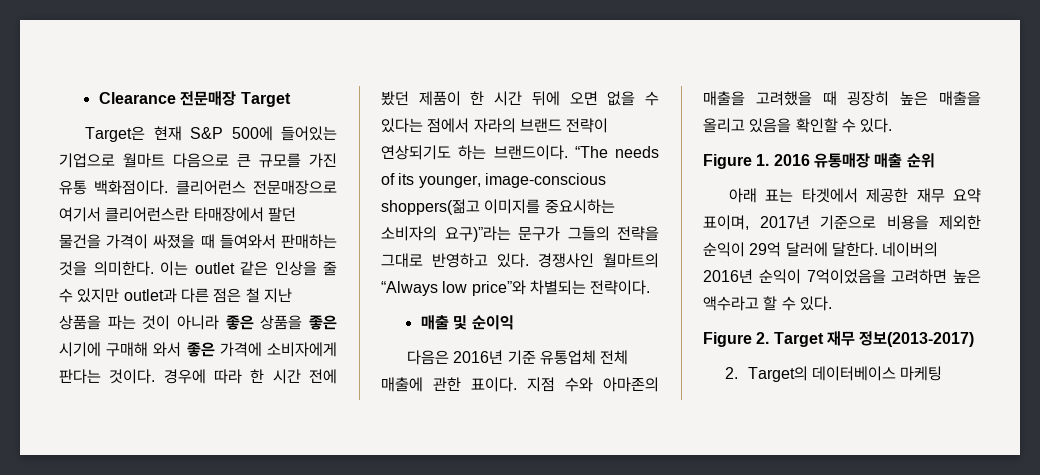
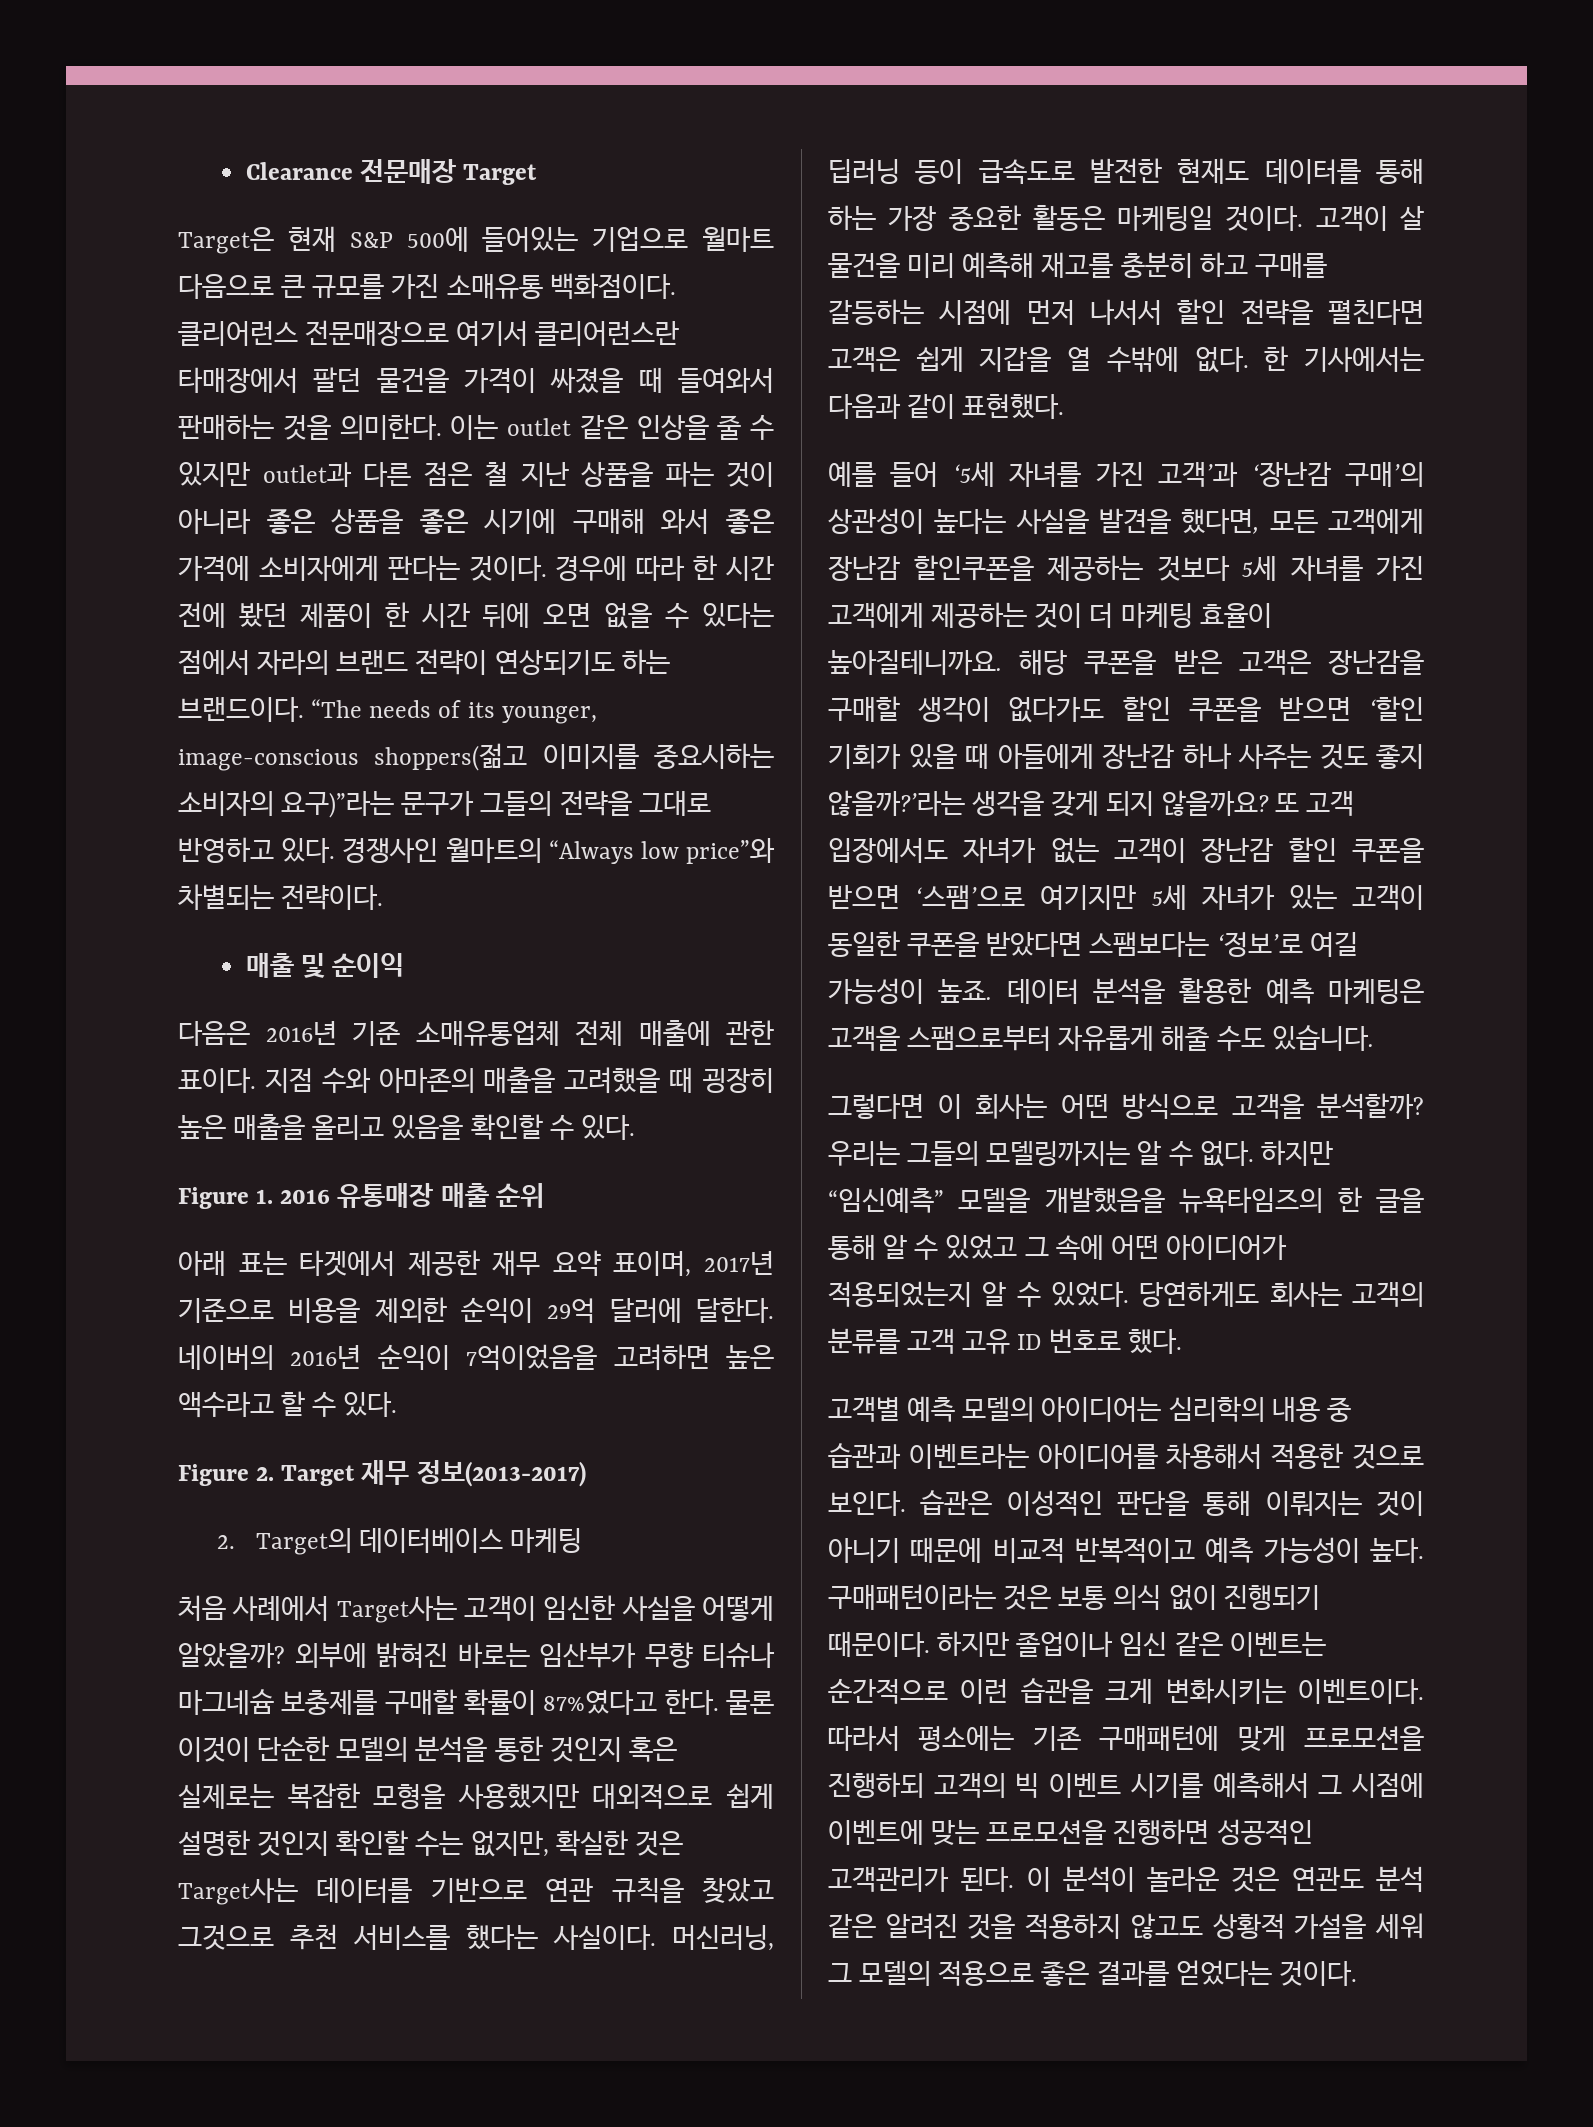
- Target은 현재 S&P 500에 들어있는 기업으로 월마트 다음으로 큰 규모를 가진 유통 백화점이다.
+ Target은 현재 S&P 500에 들어있는 기업으로 월마트 다음으로 큰 규모를 가진 소매유통 백화점이다.
- 다음은 2016년 기준 유통업체 전체 매출에 관한 표이다.
+ 다음은 2016년 기준 소매유통업체 전체 매출에 관한 표이다.
+ 처음 사례에서 Target사는 고객이 임신한 사실을 어떻게 알았을까? 외부에 밝혀진 바로는 임산부가 무향 티슈나 마그네슘 보충제를 구매할 확률이 87%였다고 한다. 물론 이것이 단순한 모델의 분석을 통한 것인지 혹은 실제로는 복잡한 모형을 사용했지만 대외적으로 쉽게 설명한 것인지 확인할 수는 없지만, 확실한 것은 Target사는 데이터를 기반으로 연관 규칙을 찾았고 그것으로 추천 서비스를 했다는 사실이다. 머신러닝, 딥러닝 등이 급속도로 발전한 현재도 데이터를 통해 하는 가장 중요한 활동은 마케팅일 것이다. 고객이 살 물건을 미리 예측해 재고를 충분히 하고 구매를 갈등하는 시점에 먼저 나서서 할인 전략을 펼친다면 고객은 쉽게 지갑을 열 수밖에 없다. 한 기사에서는 다음과 같이 표현했다.
+ 예를 들어 ‘5세 자녀를 가진 고객’과 ‘장난감 구매’의 상관성이 높다는 사실을 발견을 했다면, 모든 고객에게 장난감 할인쿠폰을 제공하는 것보다 5세 자녀를 가진 고객에게 제공하는 것이 더 마케팅 효율이 높아질테니까요. 해당 쿠폰을 받은 고객은 장난감을 구매할 생각이 없다가도 할인 쿠폰을 받으면 ‘할인 기회가 있을 때 아들에게 장난감 하나 사주는 것도 좋지 않을까?’라는 생각을 갖게 되지 않을까요? 또 고객 입장에서도 자녀가 없는 고객이 장난감 할인 쿠폰을 받으면 ‘스팸’으로 여기지만 5세 자녀가 있는 고객이 동일한 쿠폰을 받았다면 스팸보다는 ‘정보’로 여길 가능성이 높죠. 데이터 분석을 활용한 예측 마케팅은 고객을 스팸으로부터 자유롭게 해줄 수도 있습니다.
+ 그렇다면 이 회사는 어떤 방식으로 고객을 분석할까? 우리는 그들의 모델링까지는 알 수 없다. 하지만 “임신예측” 모델을 개발했음을 뉴욕타임즈의 한 글을 통해 알 수 있었고 그 속에 어떤 아이디어가 적용되었는지 알 수 있었다. 당연하게도 회사는 고객의 분류를 고객 고유 ID 번호로 했다.
+ 고객별 예측 모델의 아이디어는 심리학의 내용 중 습관과 이벤트라는 아이디어를 차용해서 적용한 것으로 보인다. 습관은 이성적인 판단을 통해 이뤄지는 것이 아니기 때문에 비교적 반복적이고 예측 가능성이 높다. 구매패턴이라는 것은 보통 의식 없이 진행되기 때문이다. 하지만 졸업이나 임신 같은 이벤트는 순간적으로 이런 습관을 크게 변화시키는 이벤트이다. 따라서 평소에는 기존 구매패턴에 맞게 프로모션을 진행하되 고객의 빅 이벤트 시기를 예측해서 그 시점에 이벤트에 맞는 프로모션을 진행하면 성공적인 고객관리가 된다. 이 분석이 놀라운 것은 연관도 분석 같은 알려진 것을 적용하지 않고도 상황적 가설을 세워 그 모델의 적용으로 좋은 결과를 얻었다는 것이다.

